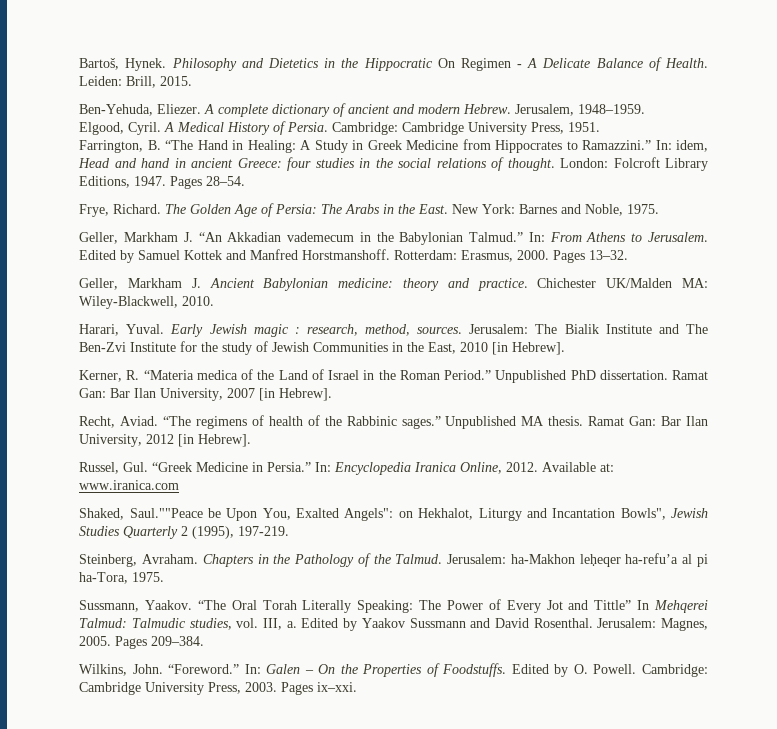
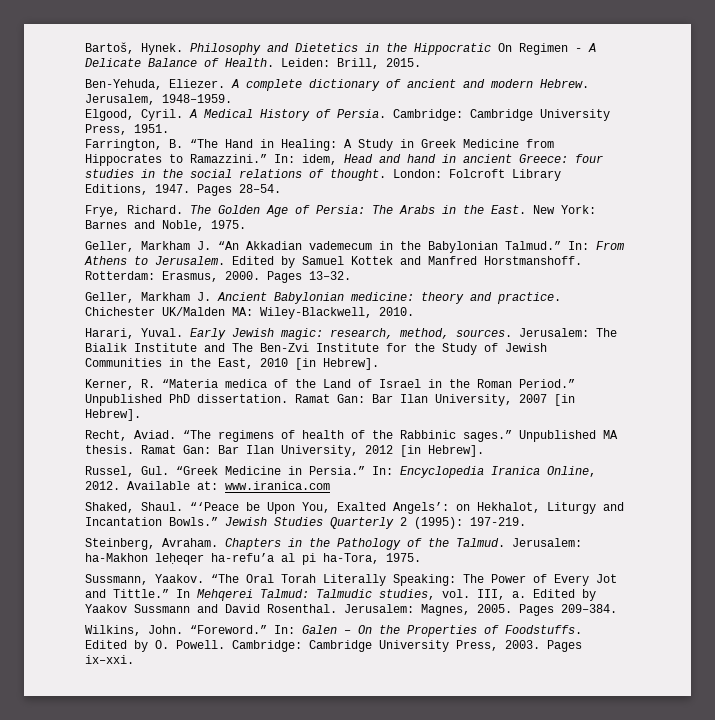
- Early Jewish magic : research, method, sources.
+ Early Jewish magic: research, method, sources.
- Jerusalem: The Bialik Institute and The Ben-Zvi Institute for the study of Jewish Communities in the East, 2010 [in Hebrew].
+ Jerusalem: The Bialik Institute and The Ben-Zvi Institute for the Study of Jewish Communities in the East, 2010 [in Hebrew].
- Shaked, Saul.""Peace be Upon You, Exalted Angels": on Hekhalot, Liturgy and Incantation Bowls", Jewish Studies Quarterly 2 (1995), 197-219.
+ Shaked, Shaul. “‘Peace be Upon You, Exalted Angels’: on Hekhalot, Liturgy and Incantation Bowls.” Jewish Studies Quarterly 2 (1995): 197-219.
- “The Oral Torah Literally Speaking: The Power of Every Jot and Tittle” In Mehqerei Talmud: Talmudic studies, vol. III, a.
+ “The Oral Torah Literally Speaking: The Power of Every Jot and Tittle.” In Mehqerei Talmud: Talmudic studies, vol. III, a.

